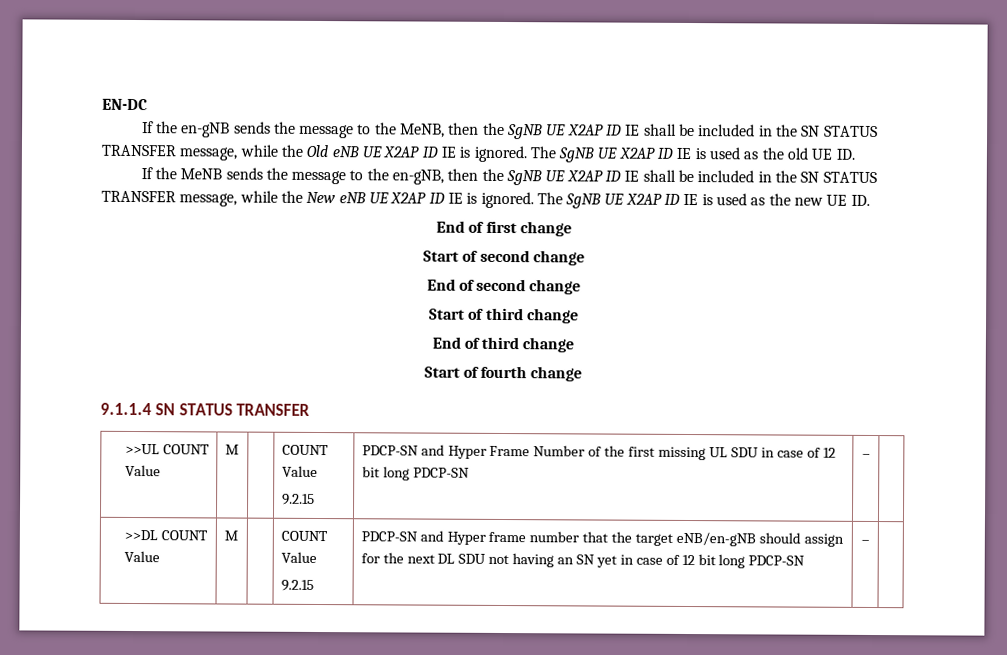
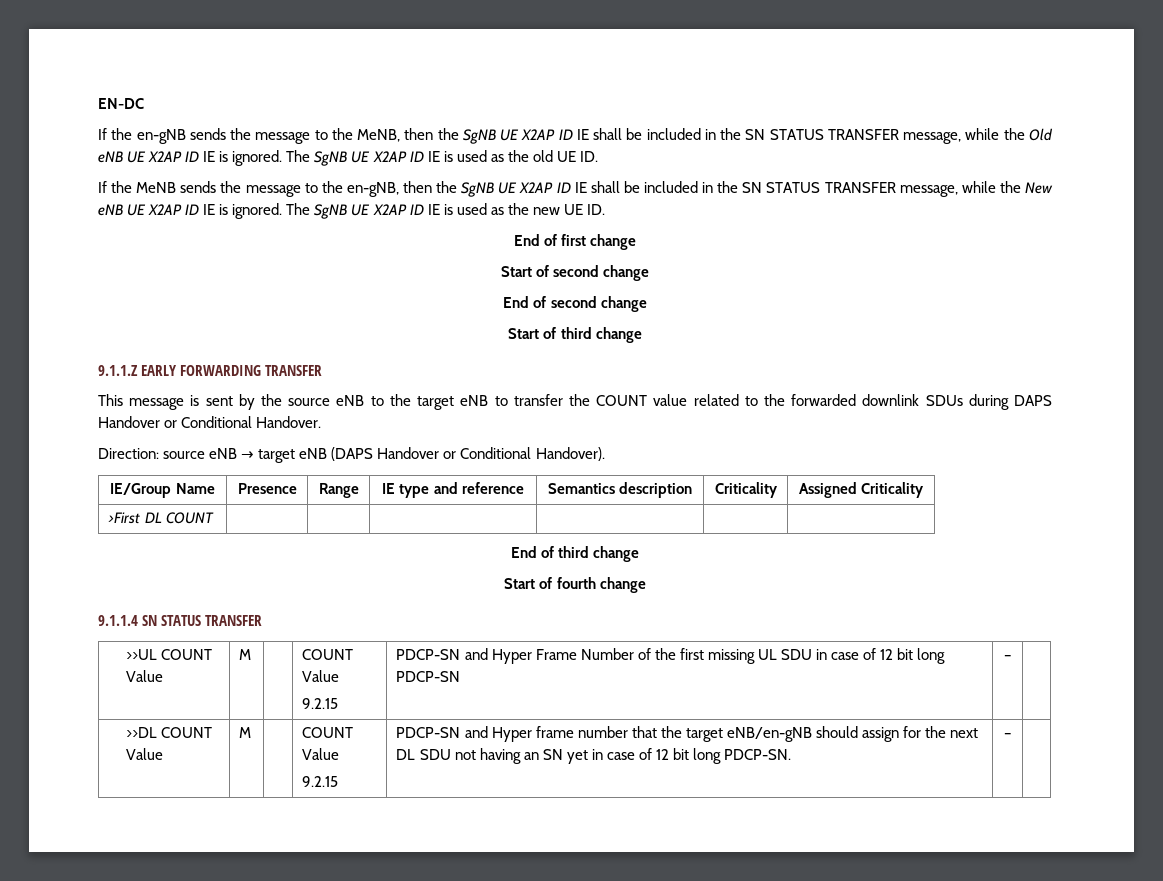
+ 9.1.1.Z EARLY FORWARDING TRANSFER
+ This message is sent by the source eNB to the target eNB to transfer the COUNT value related to the forwarded downlink SDUs during DAPS Handover or Conditional Handover.
+ Direction: source eNB → target eNB (DAPS Handover or Conditional Handover).
+ IE/Group Name | Presence | Range | IE type and reference | Semantics description | Criticality | Assigned Criticality
+ >First DL COUNT | | | | | |
  >>DL COUNT Value | M | | COUNT Value
- 9.2.15 | PDCP-SN and Hyper frame number that the target eNB/en-gNB should assign for the next DL SDU not having an SN yet in case of 12 bit long PDCP-SN | – |
+ 9.2.15 | PDCP-SN and Hyper frame number that the target eNB/en-gNB should assign for the next DL SDU not having an SN yet in case of 12 bit long PDCP-SN. | – |

